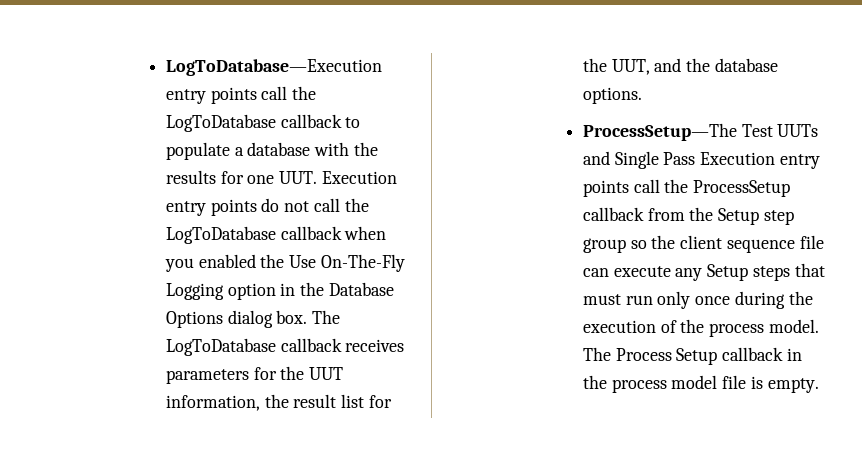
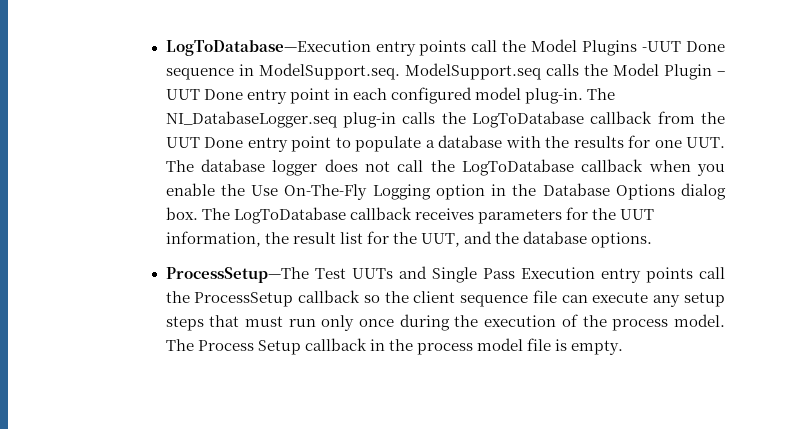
- LogToDatabase—Execution entry points call the LogToDatabase callback to populate a database with the results for one UUT. Execution entry points do not call the LogToDatabase callback when you enabled the Use On-The-Fly Logging option in the Database Options dialog box.
+ LogToDatabase—Execution entry points call the Model Plugins -UUT Done sequence in ModelSupport.seq. ModelSupport.seq calls the Model Plugin – UUT Done entry point in each configured model plug-in. The NI_DatabaseLogger.seq plug-in calls the LogToDatabase callback from the UUT Done entry point to populate a database with the results for one UUT. The database logger does not call the LogToDatabase callback when you enable the Use On-The-Fly Logging option in the Database Options dialog box.
- ProcessSetup—The Test UUTs and Single Pass Execution entry points call the ProcessSetup callback from the Setup step group so the client sequence file can execute any Setup steps that must run only once during the execution of the process model.
+ ProcessSetup—The Test UUTs and Single Pass Execution entry points call the ProcessSetup callback so the client sequence file can execute any setup steps that must run only once during the execution of the process model.

